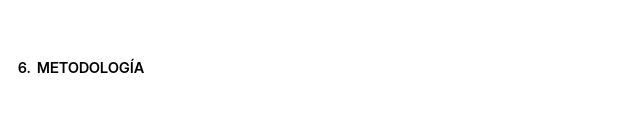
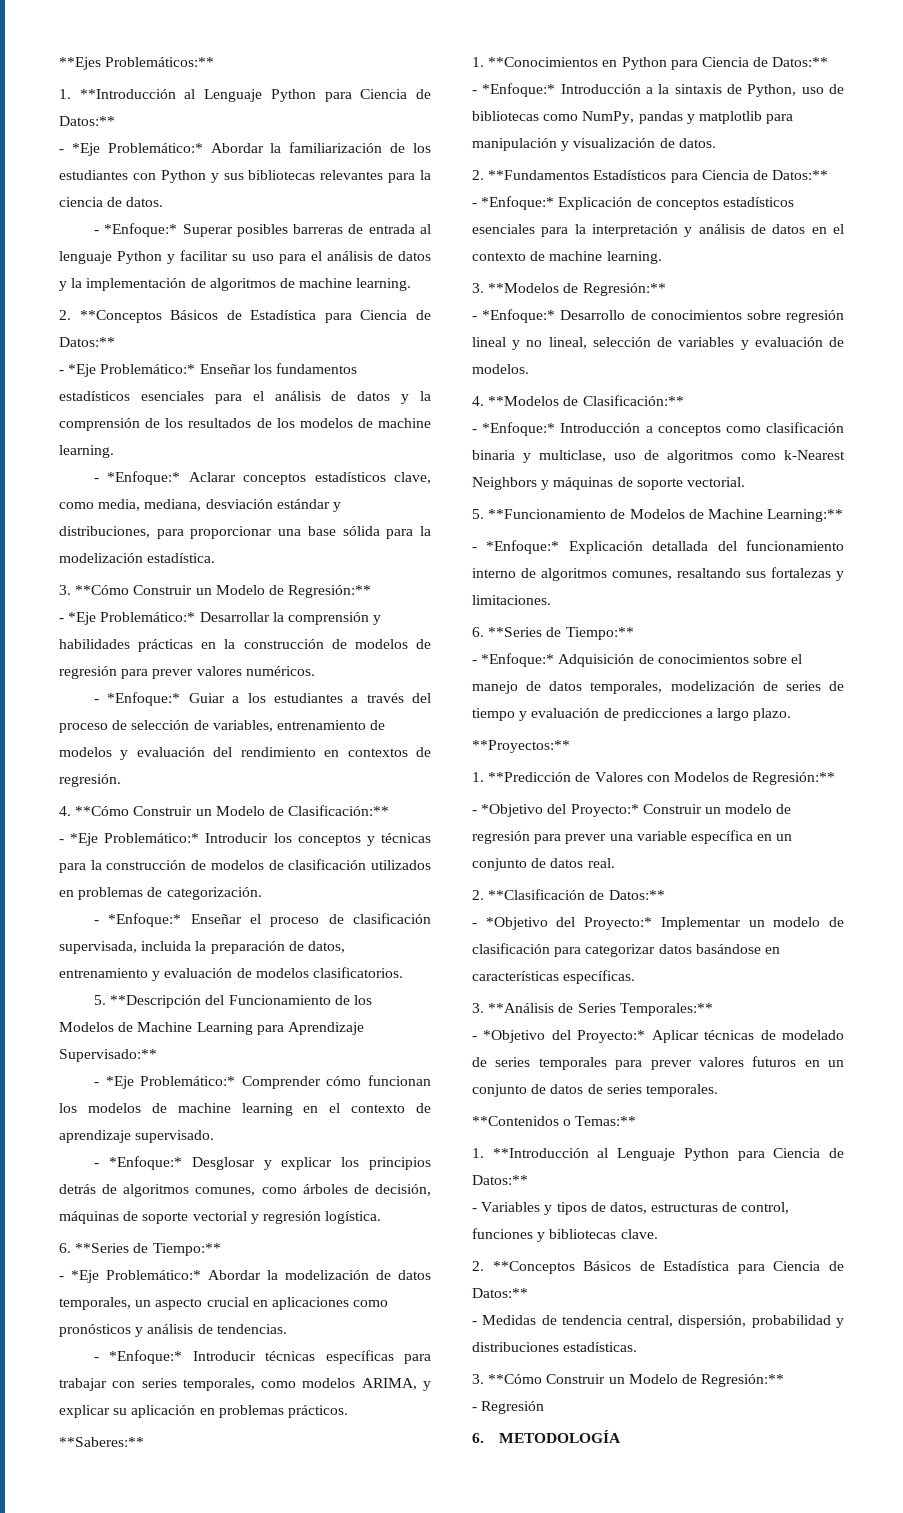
+ **Ejes Problemáticos:**
+ 1. **Introducción al Lenguaje Python para Ciencia de Datos:**
+ - *Eje Problemático:* Abordar la familiarización de los estudiantes con Python y sus bibliotecas relevantes para la ciencia de datos.
+ - *Enfoque:* Superar posibles barreras de entrada al lenguaje Python y facilitar su uso para el análisis de datos y la implementación de algoritmos de machine learning.
+ 2. **Conceptos Básicos de Estadística para Ciencia de Datos:**
+ - *Eje Problemático:* Enseñar los fundamentos estadísticos esenciales para el análisis de datos y la comprensión de los resultados de los modelos de machine learning.
+ - *Enfoque:* Aclarar conceptos estadísticos clave, como media, mediana, desviación estándar y distribuciones, para proporcionar una base sólida para la modelización estadística.
+ 3. **Cómo Construir un Modelo de Regresión:**
+ - *Eje Problemático:* Desarrollar la comprensión y habilidades prácticas en la construcción de modelos de regresión para prever valores numéricos.
+ - *Enfoque:* Guiar a los estudiantes a través del proceso de selección de variables, entrenamiento de modelos y evaluación del rendimiento en contextos de regresión.
+ 4. **Cómo Construir un Modelo de Clasificación:**
+ - *Eje Problemático:* Introducir los conceptos y técnicas para la construcción de modelos de clasificación utilizados en problemas de categorización.
+ - *Enfoque:* Enseñar el proceso de clasificación supervisada, incluida la preparación de datos, entrenamiento y evaluación de modelos clasificatorios.
+ 5. **Descripción del Funcionamiento de los Modelos de Machine Learning para Aprendizaje Supervisado:**
+ - *Eje Problemático:* Comprender cómo funcionan los modelos de machine learning en el contexto de aprendizaje supervisado.
+ - *Enfoque:* Desglosar y explicar los principios detrás de algoritmos comunes, como árboles de decisión, máquinas de soporte vectorial y regresión logística.
+ 6. **Series de Tiempo:**
+ - *Eje Problemático:* Abordar la modelización de datos temporales, un aspecto crucial en aplicaciones como pronósticos y análisis de tendencias.
+ - *Enfoque:* Introducir técnicas específicas para trabajar con series temporales, como modelos ARIMA, y explicar su aplicación en problemas prácticos.
+ **Saberes:**
+ 1. **Conocimientos en Python para Ciencia de Datos:**
+ - *Enfoque:* Introducción a la sintaxis de Python, uso de bibliotecas como NumPy, pandas y matplotlib para manipulación y visualización de datos.
+ 2. **Fundamentos Estadísticos para Ciencia de Datos:**
+ - *Enfoque:* Explicación de conceptos estadísticos esenciales para la interpretación y análisis de datos en el contexto de machine learning.
+ 3. **Modelos de Regresión:**
+ - *Enfoque:* Desarrollo de conocimientos sobre regresión lineal y no lineal, selección de variables y evaluación de modelos.
+ 4. **Modelos de Clasificación:**
+ - *Enfoque:* Introducción a conceptos como clasificación binaria y multiclase, uso de algoritmos como k-Nearest Neighbors y máquinas de soporte vectorial.
+ 5. **Funcionamiento de Modelos de Machine Learning:**
+ - *Enfoque:* Explicación detallada del funcionamiento interno de algoritmos comunes, resaltando sus fortalezas y limitaciones.
+ 6. **Series de Tiempo:**
+ - *Enfoque:* Adquisición de conocimientos sobre el manejo de datos temporales, modelización de series de tiempo y evaluación de predicciones a largo plazo.
+ **Proyectos:**
+ 1. **Predicción de Valores con Modelos de Regresión:**
+ - *Objetivo del Proyecto:* Construir un modelo de regresión para prever una variable específica en un conjunto de datos real.
+ 2. **Clasificación de Datos:**
+ - *Objetivo del Proyecto:* Implementar un modelo de clasificación para categorizar datos basándose en características específicas.
+ 3. **Análisis de Series Temporales:**
+ - *Objetivo del Proyecto:* Aplicar técnicas de modelado de series temporales para prever valores futuros en un conjunto de datos de series temporales.
+ **Contenidos o Temas:**
+ 1. **Introducción al Lenguaje Python para Ciencia de Datos:**
+ - Variables y tipos de datos, estructuras de control, funciones y bibliotecas clave.
+ 2. **Conceptos Básicos de Estadística para Ciencia de Datos:**
+ - Medidas de tendencia central, dispersión, probabilidad y distribuciones estadísticas.
+ 3. **Cómo Construir un Modelo de Regresión:**
+ - Regresión

